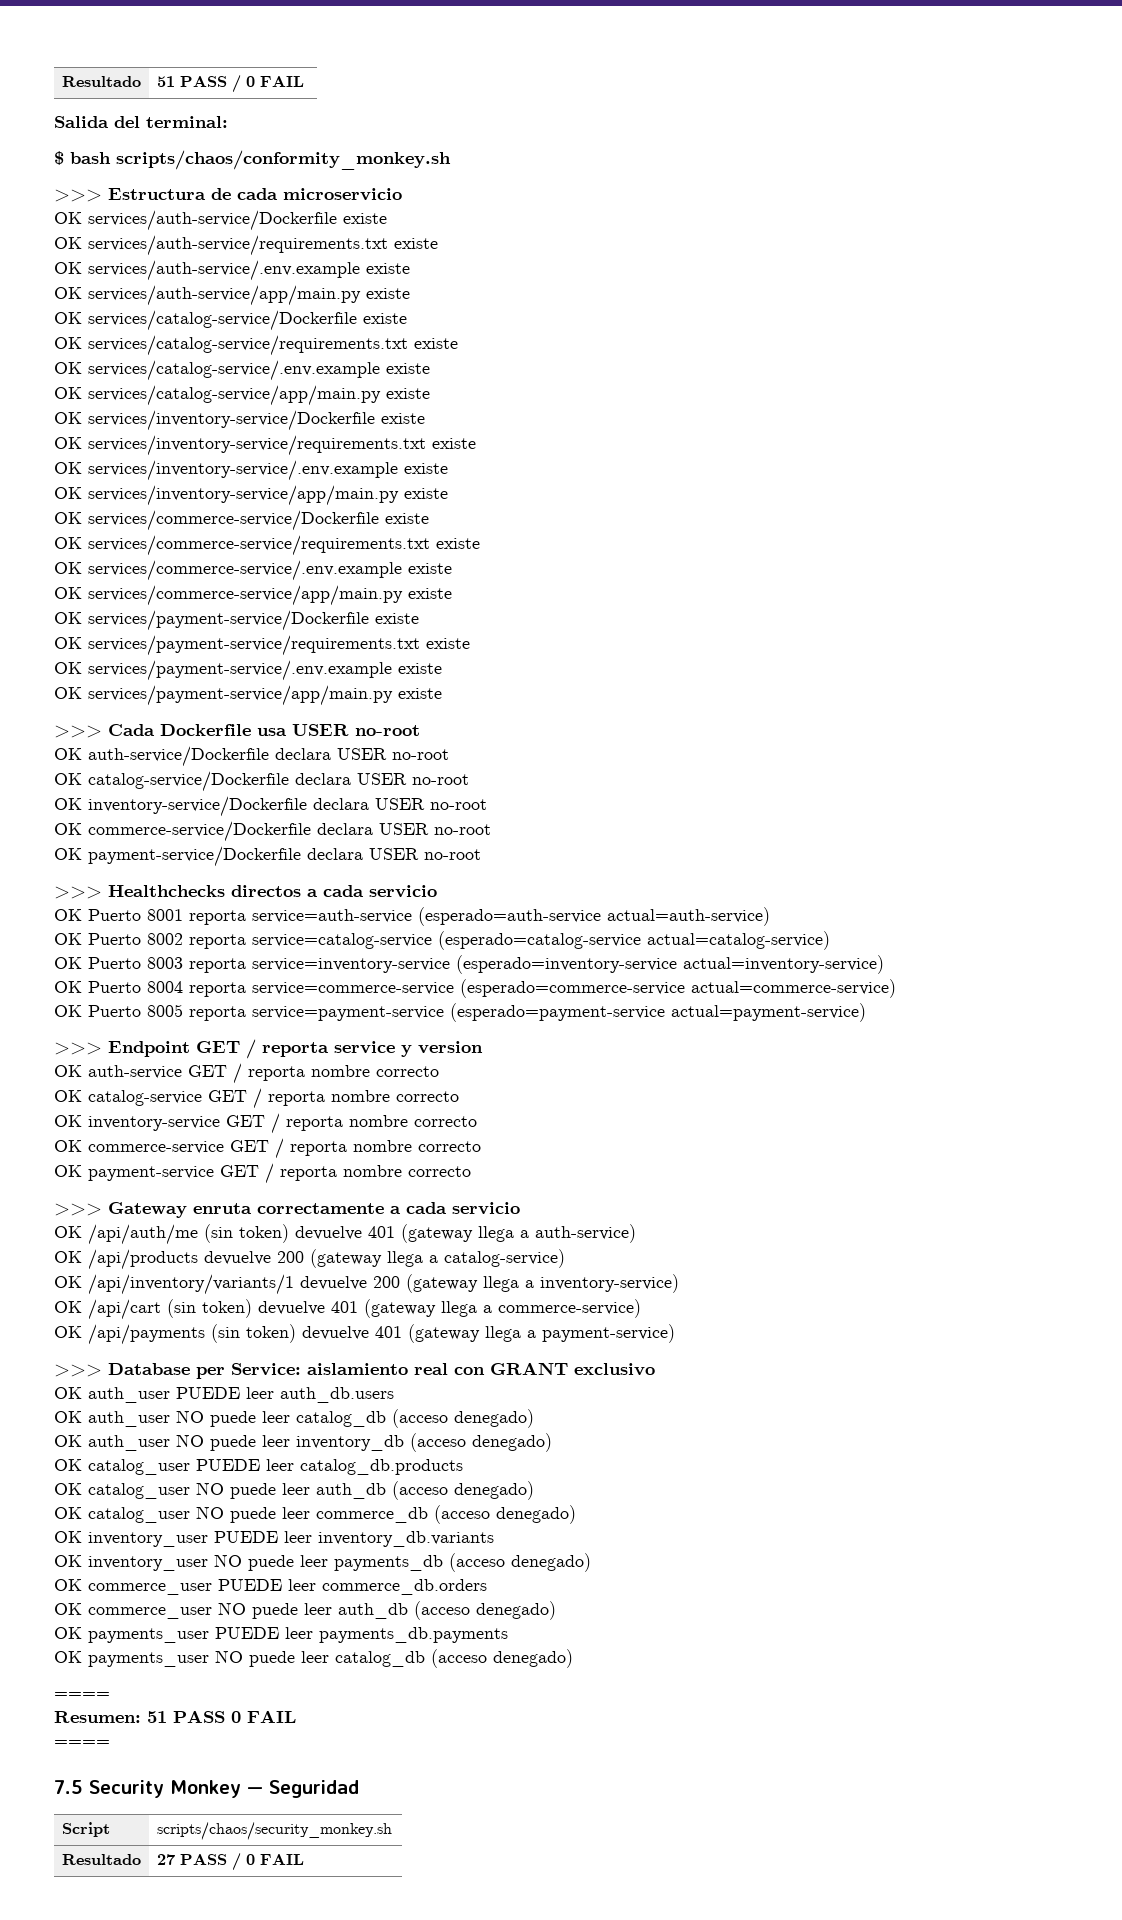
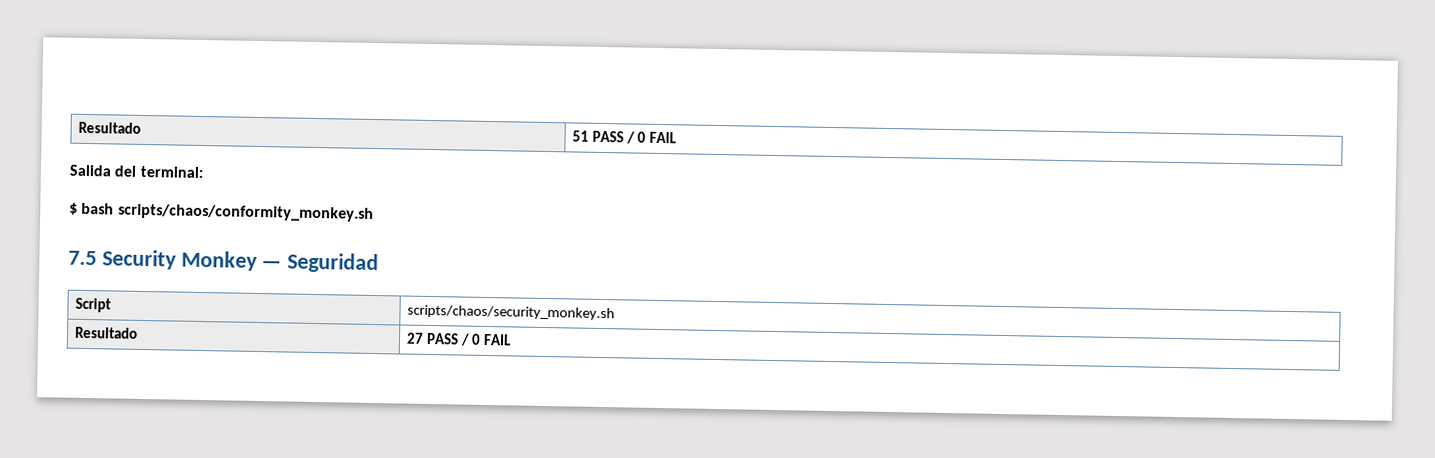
- >>> Estructura de cada microservicio
- OK services/auth-service/Dockerfile existe
- OK services/auth-service/requirements.txt existe
- OK services/auth-service/.env.example existe
- OK services/auth-service/app/main.py existe
- OK services/catalog-service/Dockerfile existe
- OK services/catalog-service/requirements.txt existe
- OK services/catalog-service/.env.example existe
- OK services/catalog-service/app/main.py existe
- OK services/inventory-service/Dockerfile existe
- OK services/inventory-service/requirements.txt existe
- OK services/inventory-service/.env.example existe
- OK services/inventory-service/app/main.py existe
- OK services/commerce-service/Dockerfile existe
- OK services/commerce-service/requirements.txt existe
- OK services/commerce-service/.env.example existe
- OK services/commerce-service/app/main.py existe
- OK services/payment-service/Dockerfile existe
- OK services/payment-service/requirements.txt existe
- OK services/payment-service/.env.example existe
- OK services/payment-service/app/main.py existe
- >>> Cada Dockerfile usa USER no-root
- OK auth-service/Dockerfile declara USER no-root
- OK catalog-service/Dockerfile declara USER no-root
- OK inventory-service/Dockerfile declara USER no-root
- OK commerce-service/Dockerfile declara USER no-root
- OK payment-service/Dockerfile declara USER no-root
- >>> Healthchecks directos a cada servicio
- OK Puerto 8001 reporta service=auth-service (esperado=auth-service actual=auth-service)
- OK Puerto 8002 reporta service=catalog-service (esperado=catalog-service actual=catalog-service)
- OK Puerto 8003 reporta service=inventory-service (esperado=inventory-service actual=inventory-service)
- OK Puerto 8004 reporta service=commerce-service (esperado=commerce-service actual=commerce-service)
- OK Puerto 8005 reporta service=payment-service (esperado=payment-service actual=payment-service)
- >>> Endpoint GET / reporta service y version
- OK auth-service GET / reporta nombre correcto
- OK catalog-service GET / reporta nombre correcto
- OK inventory-service GET / reporta nombre correcto
- OK commerce-service GET / reporta nombre correcto
- OK payment-service GET / reporta nombre correcto
- >>> Gateway enruta correctamente a cada servicio
- OK /api/auth/me (sin token) devuelve 401 (gateway llega a auth-service)
- OK /api/products devuelve 200 (gateway llega a catalog-service)
- OK /api/inventory/variants/1 devuelve 200 (gateway llega a inventory-service)
- OK /api/cart (sin token) devuelve 401 (gateway llega a commerce-service)
- OK /api/payments (sin token) devuelve 401 (gateway llega a payment-service)
- >>> Database per Service: aislamiento real con GRANT exclusivo
- OK auth_user PUEDE leer auth_db.users
- OK auth_user NO puede leer catalog_db (acceso denegado)
- OK auth_user NO puede leer inventory_db (acceso denegado)
- OK catalog_user PUEDE leer catalog_db.products
- OK catalog_user NO puede leer auth_db (acceso denegado)
- OK catalog_user NO puede leer commerce_db (acceso denegado)
- OK inventory_user PUEDE leer inventory_db.variants
- OK inventory_user NO puede leer payments_db (acceso denegado)
- OK commerce_user PUEDE leer commerce_db.orders
- OK commerce_user NO puede leer auth_db (acceso denegado)
- OK payments_user PUEDE leer payments_db.payments
- OK payments_user NO puede leer catalog_db (acceso denegado)
- ====
- Resumen: 51 PASS 0 FAIL
- ====

